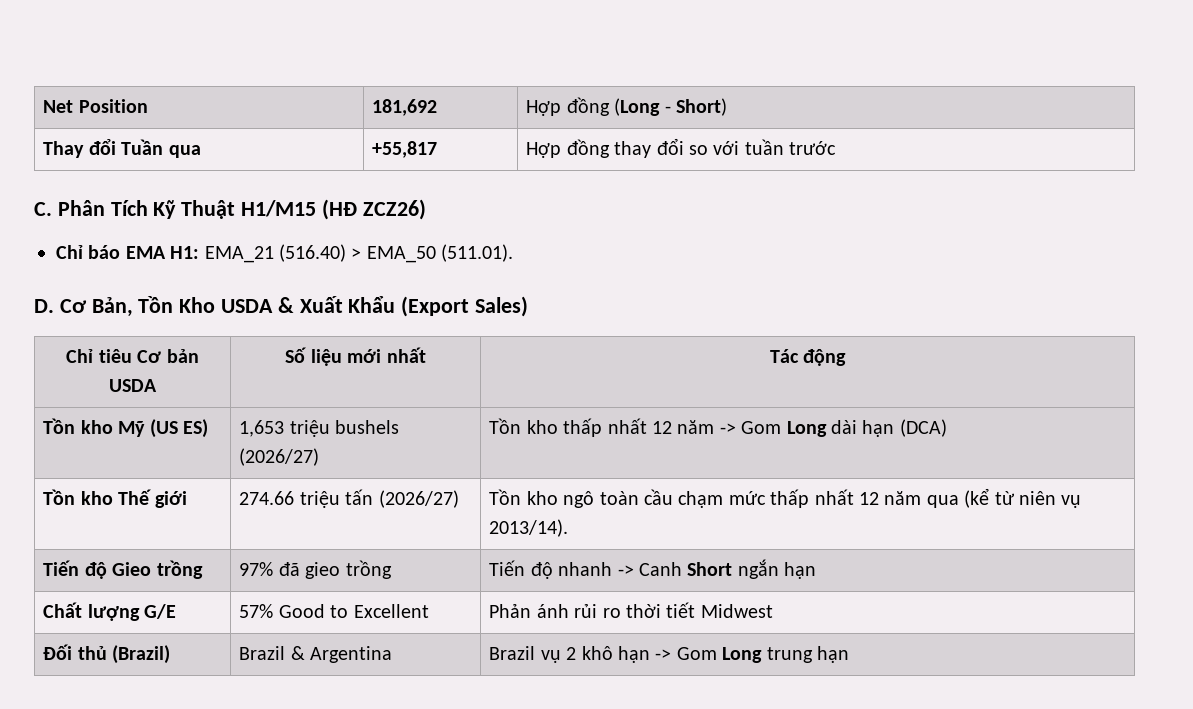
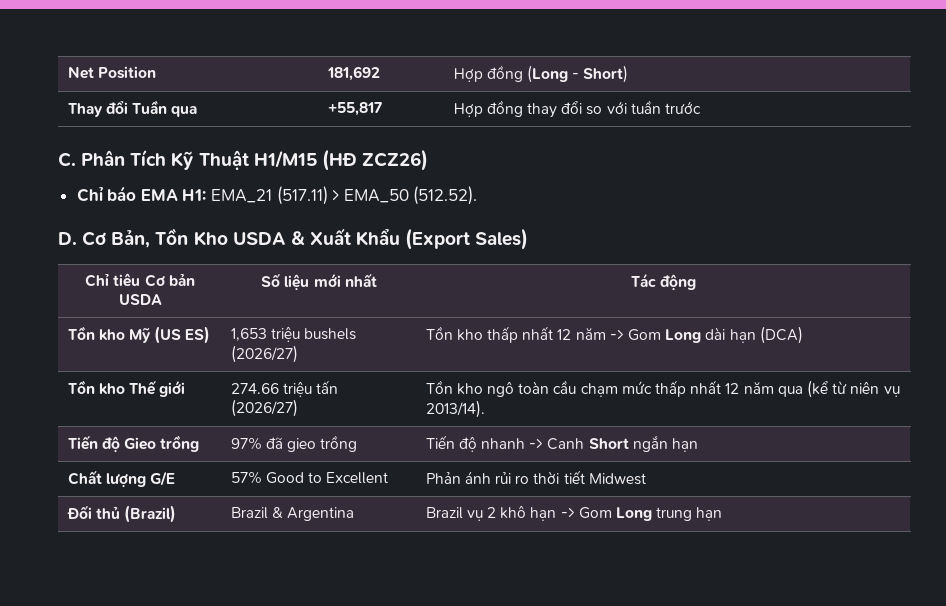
- Chỉ báo EMA H1: EMA_21 (516.40) > EMA_50 (511.01).
+ Chỉ báo EMA H1: EMA_21 (517.11) > EMA_50 (512.52).

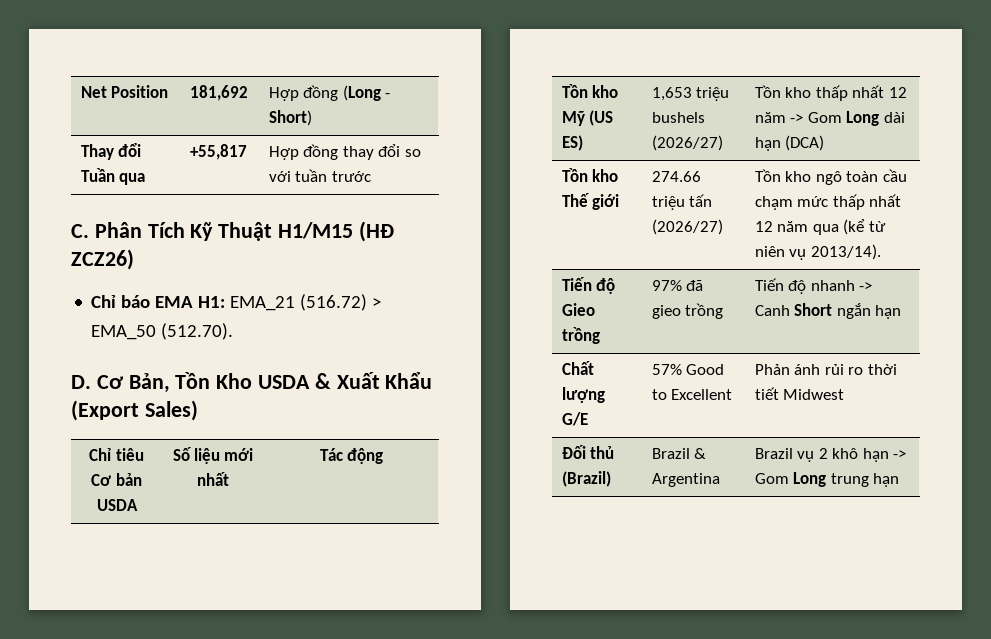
- Chỉ báo EMA H1: EMA_21 (517.11) > EMA_50 (512.52).
+ Chỉ báo EMA H1: EMA_21 (516.72) > EMA_50 (512.70).

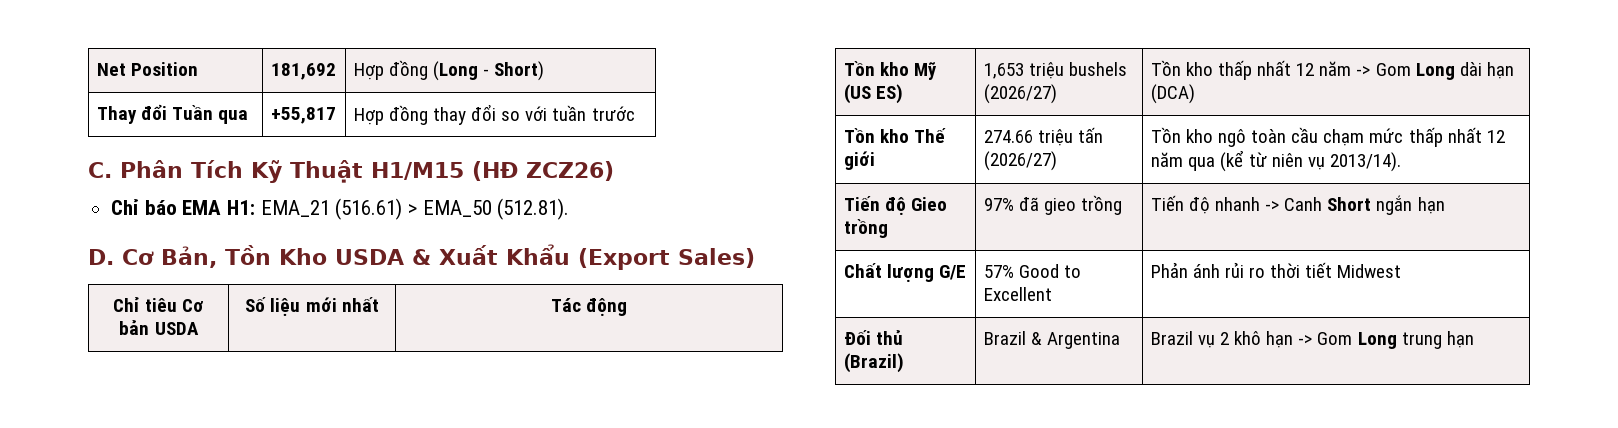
- Chỉ báo EMA H1: EMA_21 (516.72) > EMA_50 (512.70).
+ Chỉ báo EMA H1: EMA_21 (516.61) > EMA_50 (512.81).

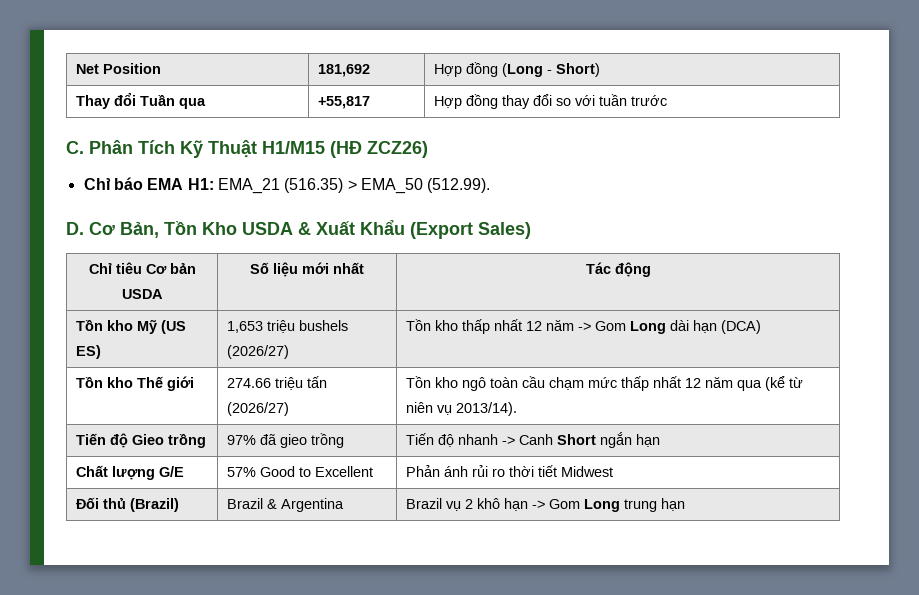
- Chỉ báo EMA H1: EMA_21 (516.61) > EMA_50 (512.81).
+ Chỉ báo EMA H1: EMA_21 (516.35) > EMA_50 (512.99).

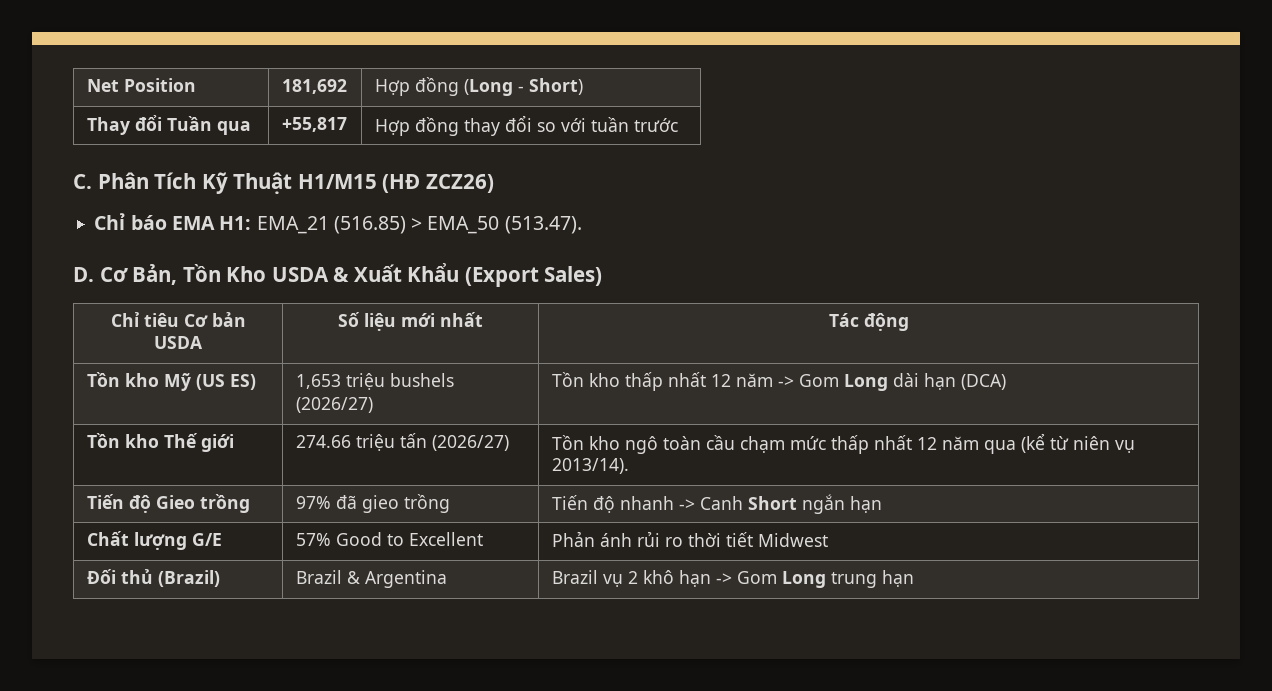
- Chỉ báo EMA H1: EMA_21 (516.35) > EMA_50 (512.99).
+ Chỉ báo EMA H1: EMA_21 (516.85) > EMA_50 (513.47).

